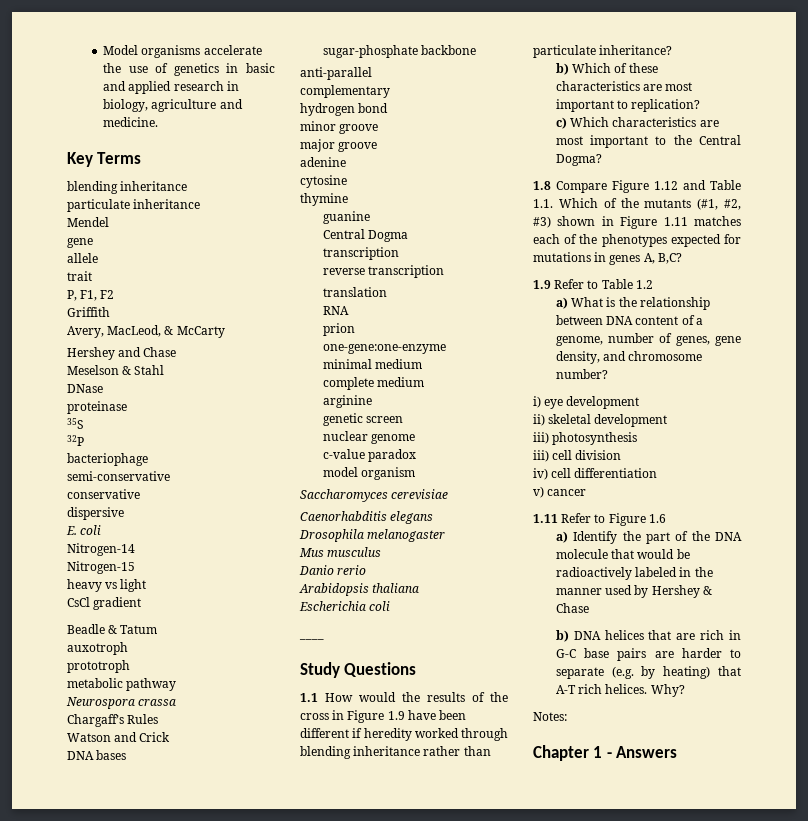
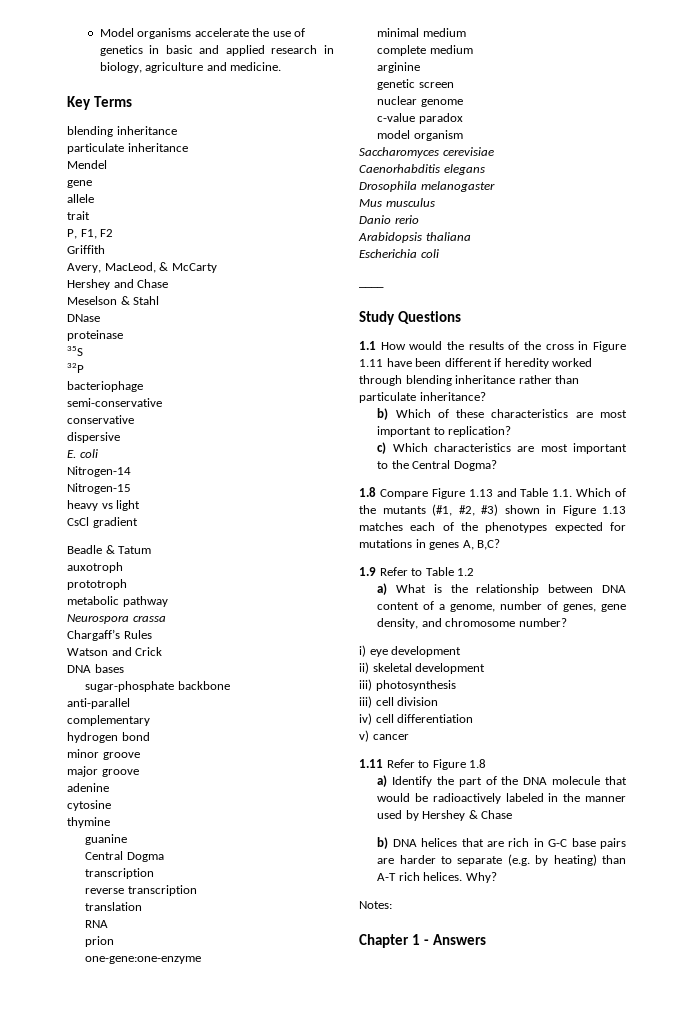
- 1.1 How would the results of the cross in Figure 1.9 have been different if heredity worked through blending inheritance rather than particulate inheritance?
+ 1.1 How would the results of the cross in Figure 1.11 have been different if heredity worked through blending inheritance rather than particulate inheritance?
- 1.8 Compare Figure 1.12 and Table 1.1. Which of the mutants (#1, #2, #3) shown in Figure 1.11 matches each of the phenotypes expected for mutations in genes A, B,C?
+ 1.8 Compare Figure 1.13 and Table 1.1. Which of the mutants (#1, #2, #3) shown in Figure 1.13 matches each of the phenotypes expected for mutations in genes A, B,C?
- 1.11 Refer to Figure 1.6
+ 1.11 Refer to Figure 1.8
- b) DNA helices that are rich in G-C base pairs are harder to separate (e.g. by heating) that A-T rich helices.
+ b) DNA helices that are rich in G-C base pairs are harder to separate (e.g. by heating) than A-T rich helices.

